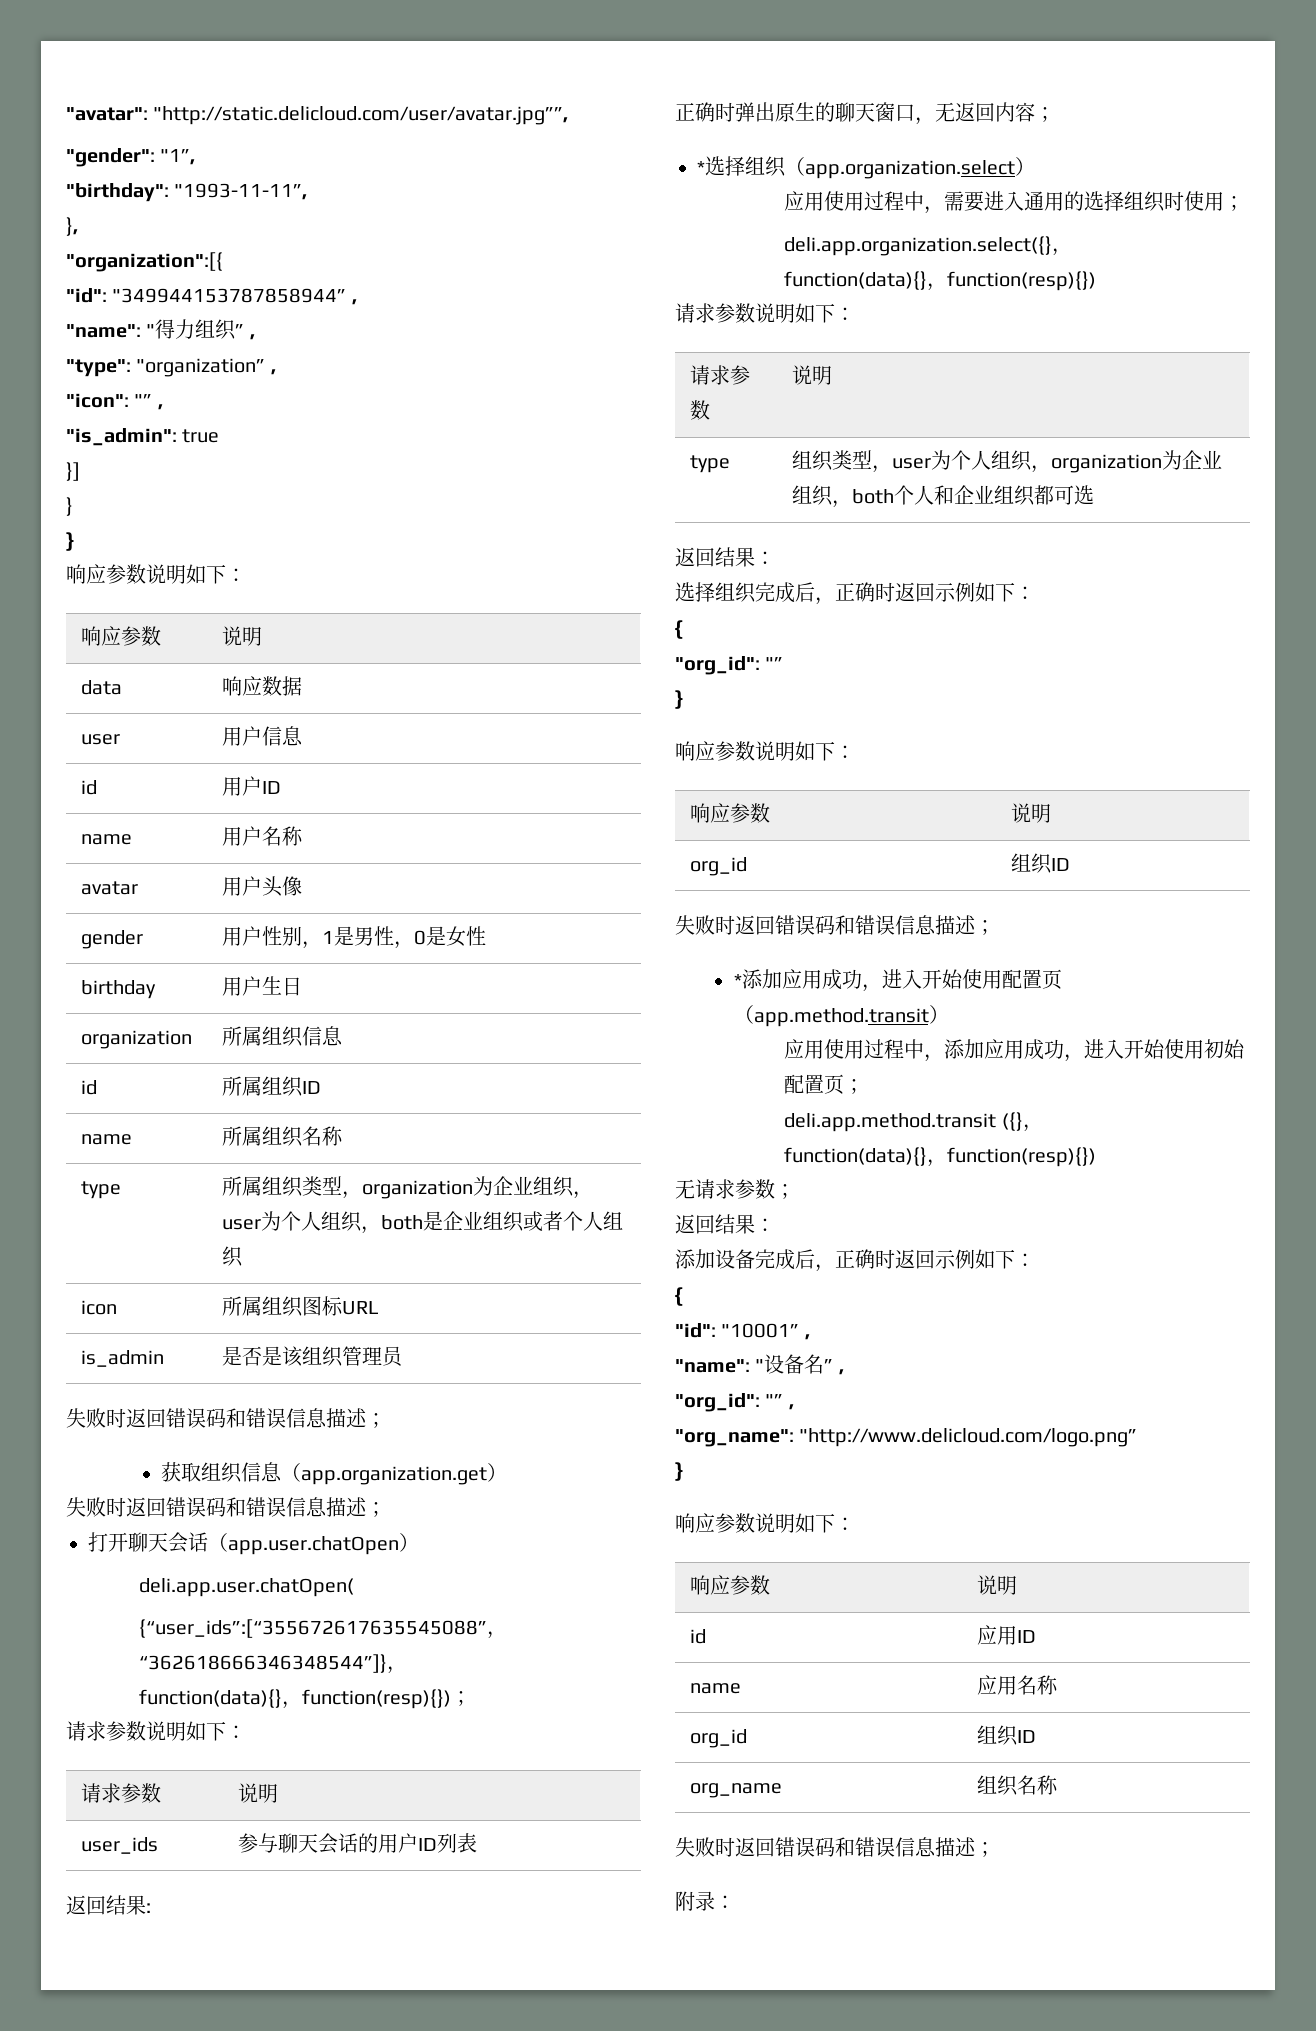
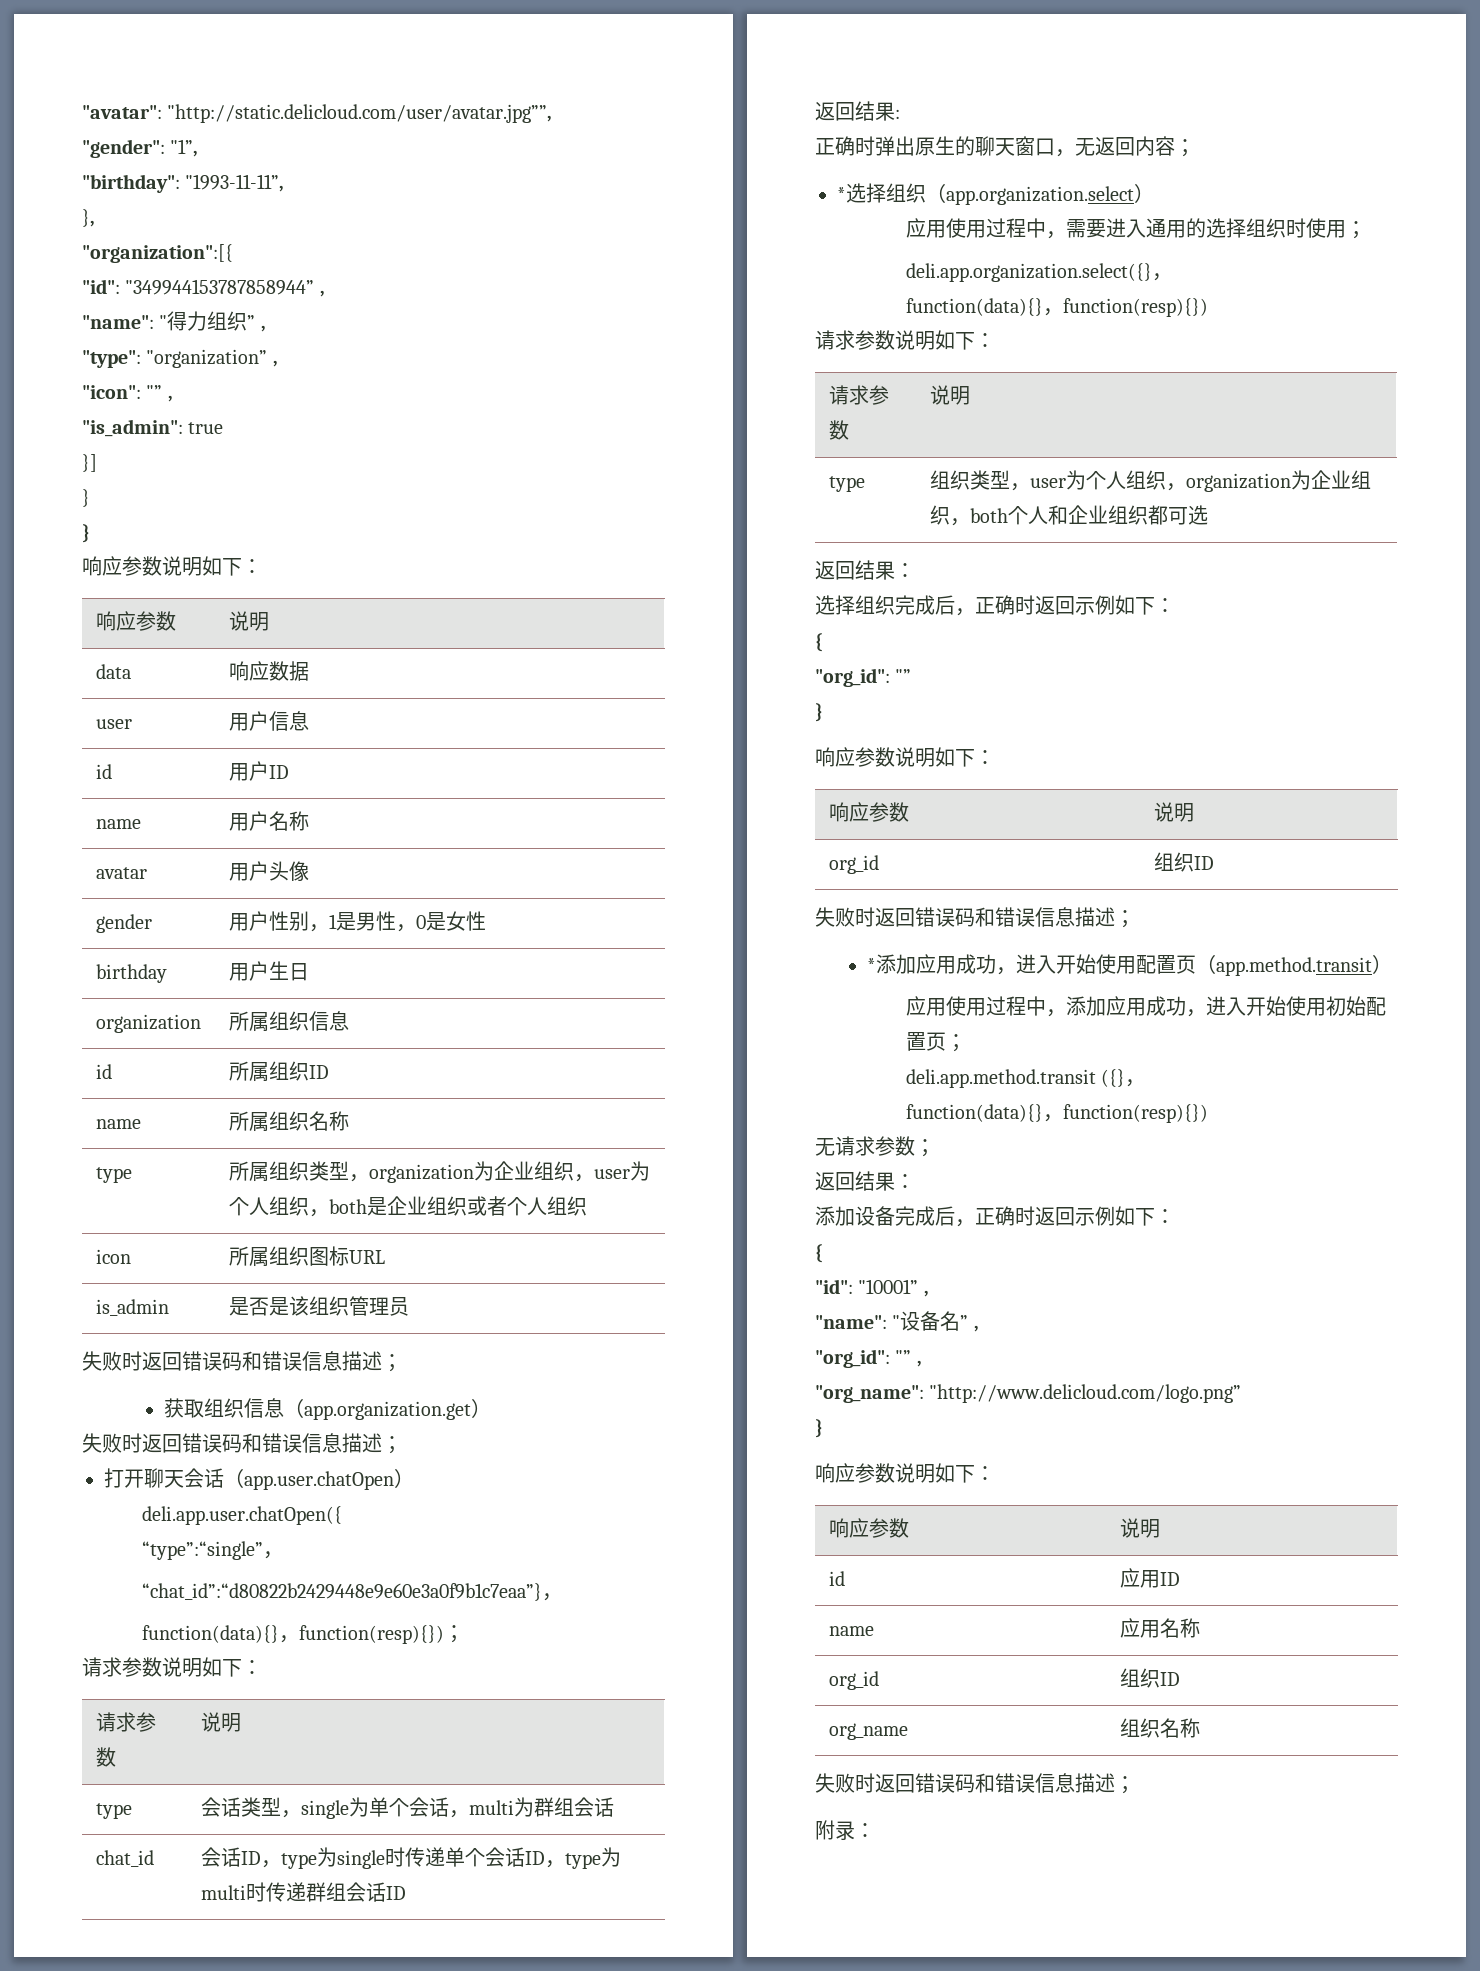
- deli.app.user.chatOpen(
- {“user_ids”:[“355672617635545088”，“362618666346348544”]}，
+ deli.app.user.chatOpen({
+ “type”:“single”，
+ “chat_id”:“d80822b2429448e9e60e3a0f9b1c7eaa”}，
- user_ids | 参与聊天会话的用户ID列表
+ type | 会话类型，single为单个会话，multi为群组会话
+ chat_id | 会话ID，type为single时传递单个会话ID，type为multi时传递群组会话ID

